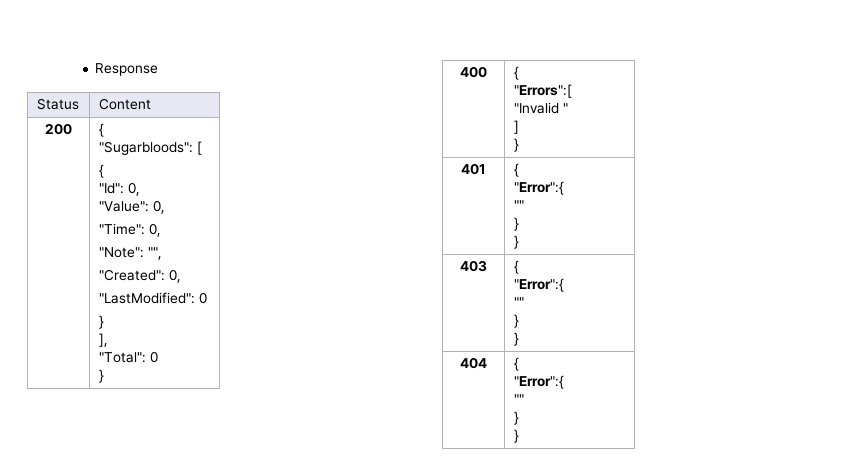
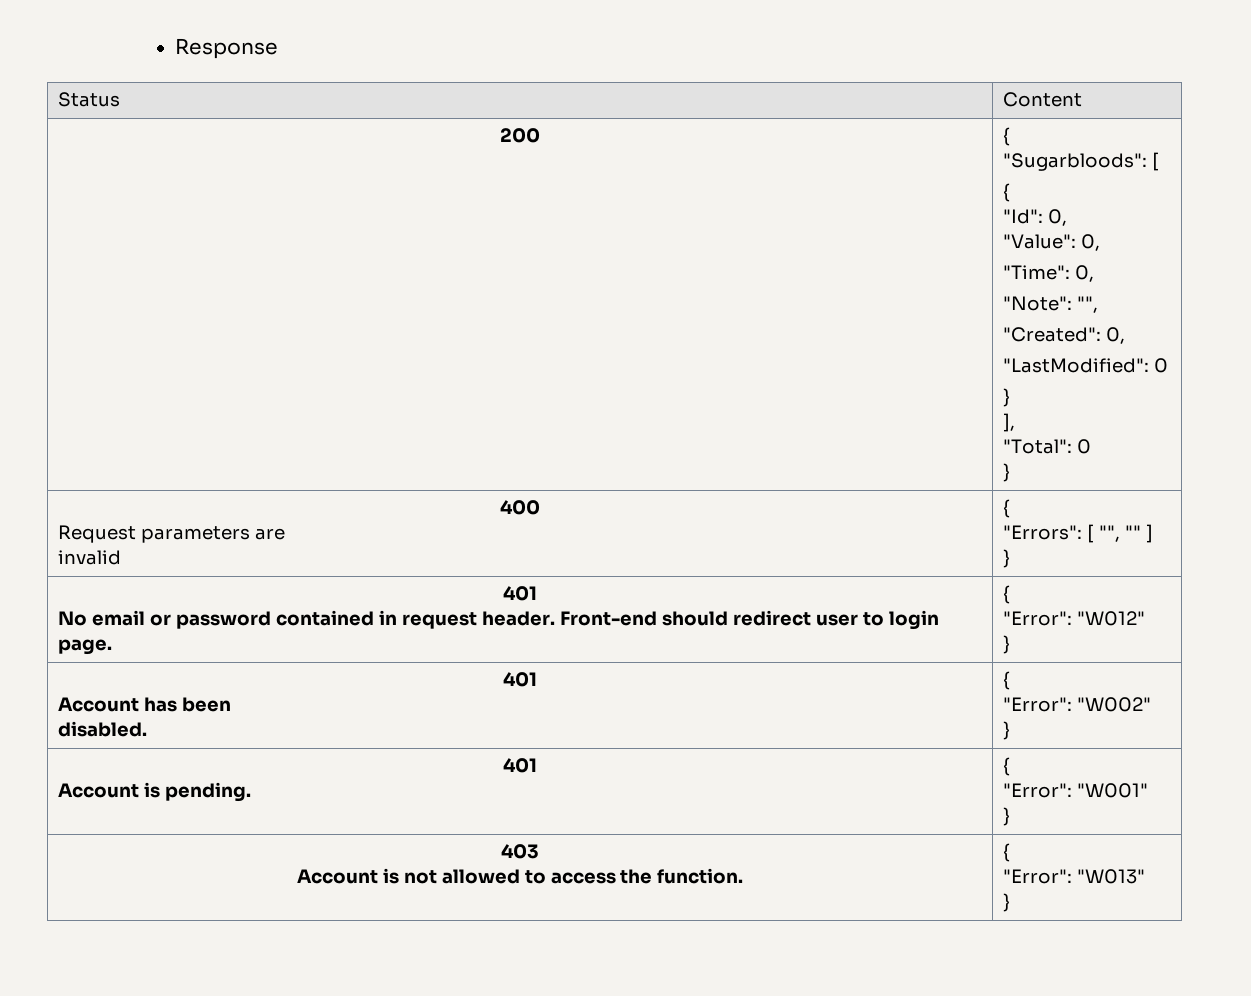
- 400 | {
- "Errors":[
- "Invalid "
- ]
+ 400
+ Request parameters are
+ invalid | {
+ "Errors": [ "", "" ]
  }
- 401 | {
- "Error":{
- ""
+ 401
+ No email or password contained in request header. Front-end should redirect user to login page. | {
+ "Error": "W012"
  }
+ 401
+ Account has been
+ disabled. | {
+ "Error": "W002"
  }
- 403 | {
- "Error":{
- ""
+ 401
+ Account is pending. | {
+ "Error": "W001"
  }
- }
- 404 | {
- "Error":{
- ""
- }
+ 403
+ Account is not allowed to access the function. | {
+ "Error": "W013"

